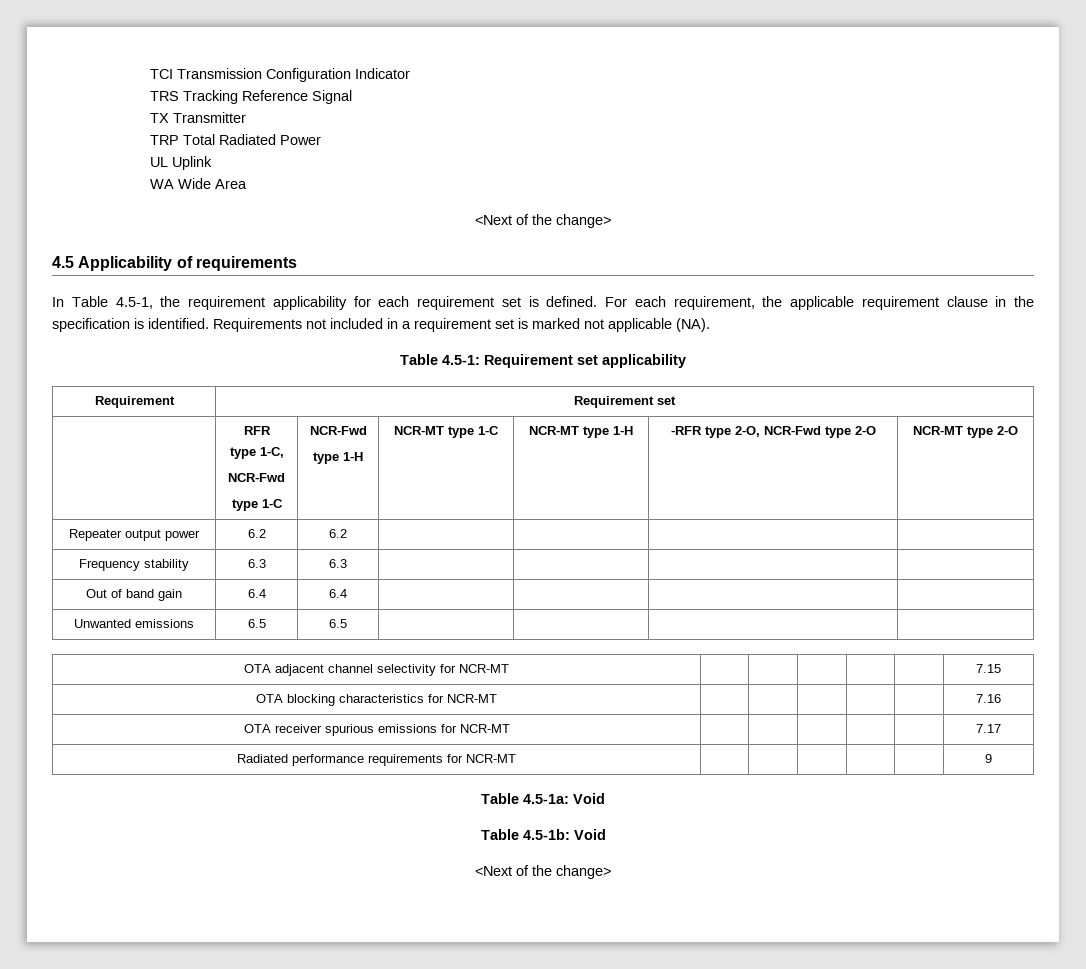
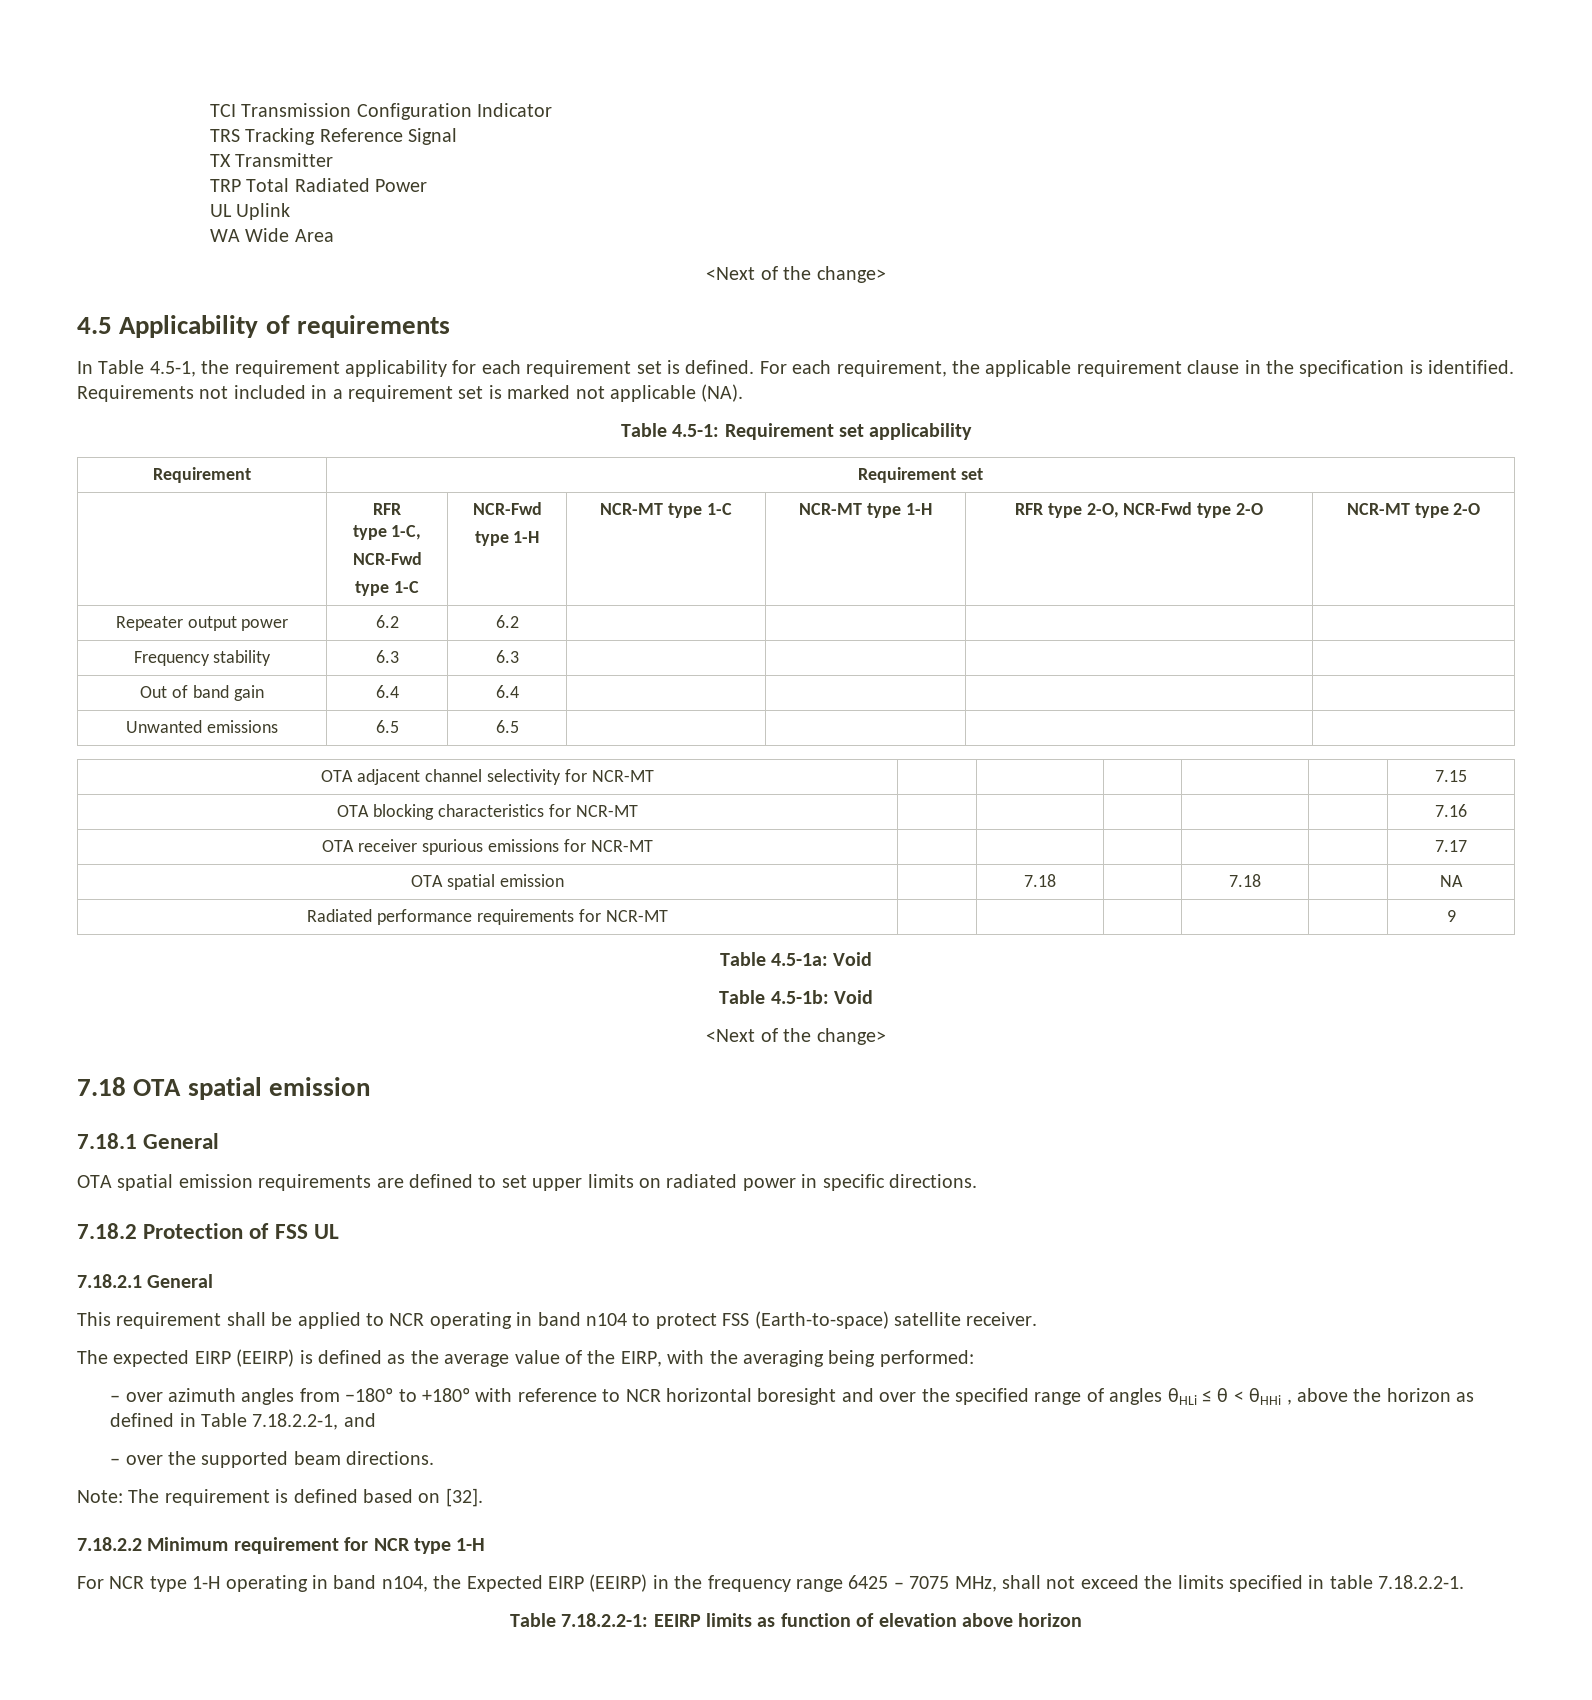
  Requirement | Requirement set
  | RFR
  type 1-C,
  NCR-Fwd
  type 1-C | NCR-Fwd
- type 1-H | NCR-MT type 1-C | NCR-MT type 1-H | -RFR type 2-O, NCR-Fwd type 2-O | NCR-MT type 2-O
+ type 1-H | NCR-MT type 1-C | NCR-MT type 1-H | RFR type 2-O, NCR-Fwd type 2-O | NCR-MT type 2-O
+ OTA spatial emission | | 7.18 | | 7.18 | | NA
+ 7.18 OTA spatial emission
+ 7.18.1 General
+ OTA spatial emission requirements are defined to set upper limits on radiated power in specific directions.
+ 7.18.2 Protection of FSS UL
+ 7.18.2.1 General
+ This requirement shall be applied to NCR operating in band n104 to protect FSS (Earth-to-space) satellite receiver.
+ The expected EIRP (EEIRP) is defined as the average value of the EIRP, with the averaging being performed:
+ ‒ over azimuth angles from −180º to +180º with reference to NCR horizontal boresight and over the specified range of angles θHLi ≤ θ < θHHi , above the horizon as defined in Table 7.18.2.2-1, and
+ ‒ over the supported beam directions.
+ Note: The requirement is defined based on [32].
+ 7.18.2.2 Minimum requirement for NCR type 1-H
+ For NCR type 1-H operating in band n104, the Expected EIRP (EEIRP) in the frequency range 6425 – 7075 MHz, shall not exceed the limits specified in table 7.18.2.2-1.
+ Table 7.18.2.2-1: EEIRP limits as function of elevation above horizon

